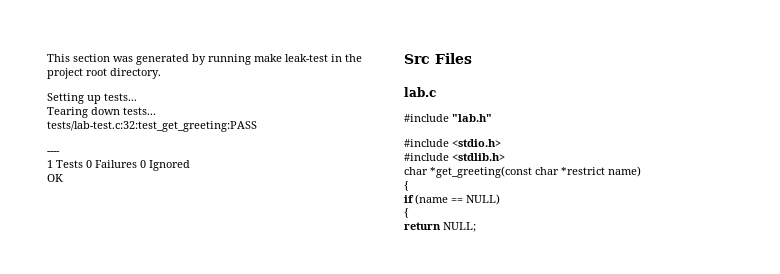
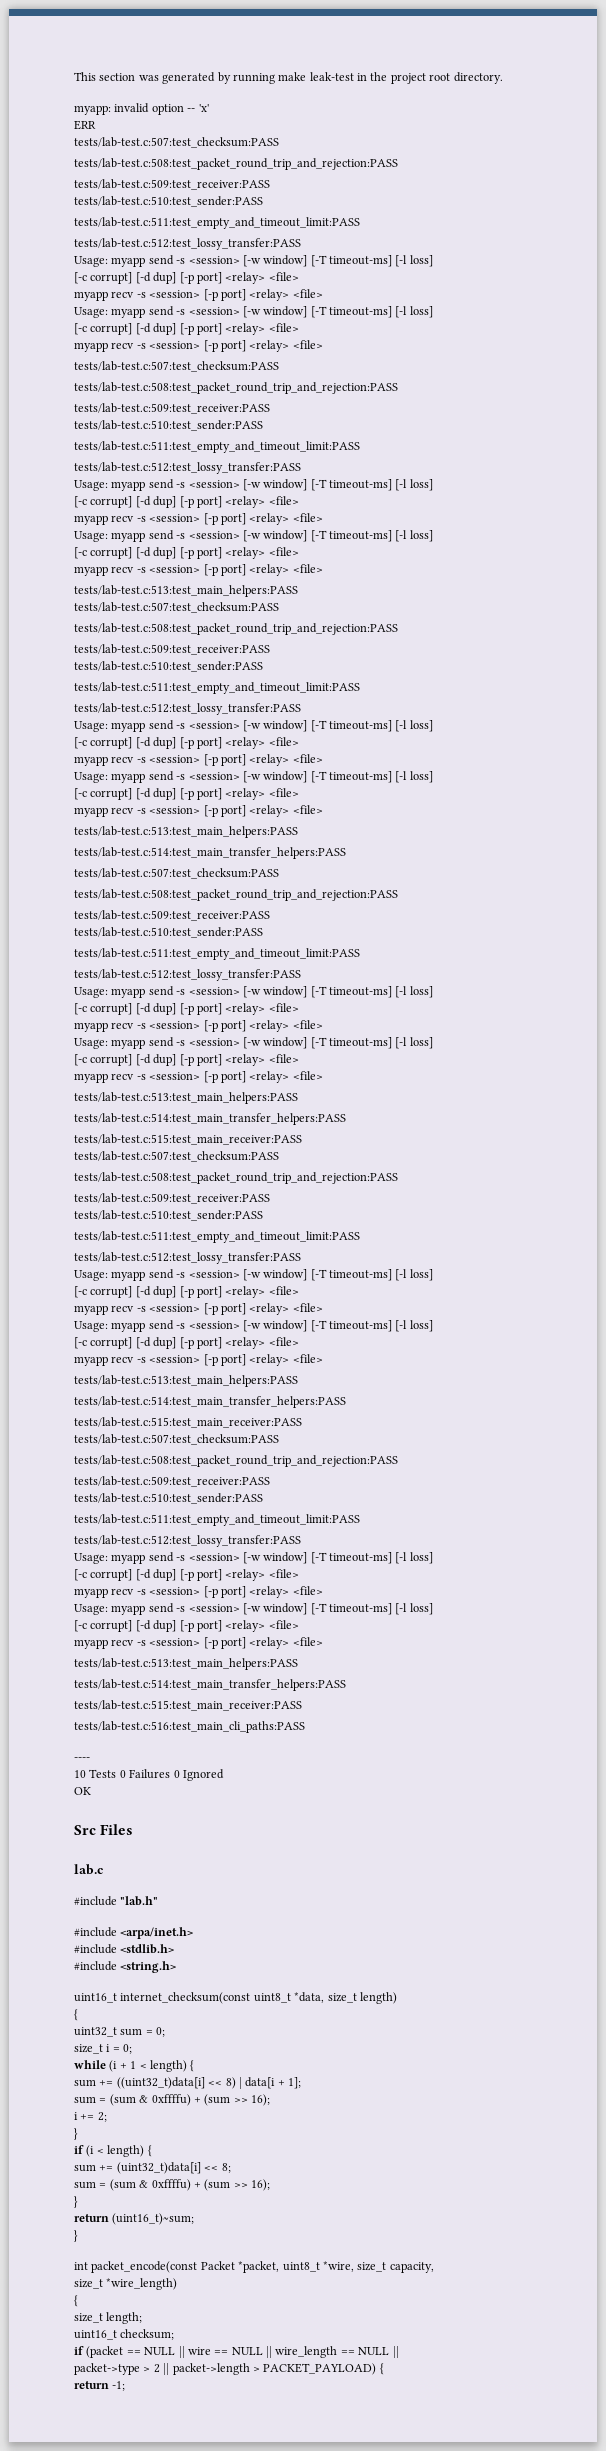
- Setting up tests...
- Tearing down tests...
- tests/lab-test.c:32:test_get_greeting:PASS
+ myapp: invalid option -- 'x'
+ ERR
+ tests/lab-test.c:507:test_checksum:PASS
+ tests/lab-test.c:508:test_packet_round_trip_and_rejection:PASS
+ tests/lab-test.c:509:test_receiver:PASS
+ tests/lab-test.c:510:test_sender:PASS
+ tests/lab-test.c:511:test_empty_and_timeout_limit:PASS
+ tests/lab-test.c:512:test_lossy_transfer:PASS
+ Usage: myapp send -s <session> [-w window] [-T timeout-ms] [-l loss]
+ [-c corrupt] [-d dup] [-p port] <relay> <file>
+ myapp recv -s <session> [-p port] <relay> <file>
+ Usage: myapp send -s <session> [-w window] [-T timeout-ms] [-l loss]
+ [-c corrupt] [-d dup] [-p port] <relay> <file>
+ myapp recv -s <session> [-p port] <relay> <file>
+ tests/lab-test.c:507:test_checksum:PASS
+ tests/lab-test.c:508:test_packet_round_trip_and_rejection:PASS
+ tests/lab-test.c:509:test_receiver:PASS
+ tests/lab-test.c:510:test_sender:PASS
+ tests/lab-test.c:511:test_empty_and_timeout_limit:PASS
+ tests/lab-test.c:512:test_lossy_transfer:PASS
+ Usage: myapp send -s <session> [-w window] [-T timeout-ms] [-l loss]
+ [-c corrupt] [-d dup] [-p port] <relay> <file>
+ myapp recv -s <session> [-p port] <relay> <file>
+ Usage: myapp send -s <session> [-w window] [-T timeout-ms] [-l loss]
+ [-c corrupt] [-d dup] [-p port] <relay> <file>
+ myapp recv -s <session> [-p port] <relay> <file>
+ tests/lab-test.c:513:test_main_helpers:PASS
+ tests/lab-test.c:507:test_checksum:PASS
+ tests/lab-test.c:508:test_packet_round_trip_and_rejection:PASS
+ tests/lab-test.c:509:test_receiver:PASS
+ tests/lab-test.c:510:test_sender:PASS
+ tests/lab-test.c:511:test_empty_and_timeout_limit:PASS
+ tests/lab-test.c:512:test_lossy_transfer:PASS
+ Usage: myapp send -s <session> [-w window] [-T timeout-ms] [-l loss]
+ [-c corrupt] [-d dup] [-p port] <relay> <file>
+ myapp recv -s <session> [-p port] <relay> <file>
+ Usage: myapp send -s <session> [-w window] [-T timeout-ms] [-l loss]
+ [-c corrupt] [-d dup] [-p port] <relay> <file>
+ myapp recv -s <session> [-p port] <relay> <file>
+ tests/lab-test.c:513:test_main_helpers:PASS
+ tests/lab-test.c:514:test_main_transfer_helpers:PASS
+ tests/lab-test.c:507:test_checksum:PASS
+ tests/lab-test.c:508:test_packet_round_trip_and_rejection:PASS
+ tests/lab-test.c:509:test_receiver:PASS
+ tests/lab-test.c:510:test_sender:PASS
+ tests/lab-test.c:511:test_empty_and_timeout_limit:PASS
+ tests/lab-test.c:512:test_lossy_transfer:PASS
+ Usage: myapp send -s <session> [-w window] [-T timeout-ms] [-l loss]
+ [-c corrupt] [-d dup] [-p port] <relay> <file>
+ myapp recv -s <session> [-p port] <relay> <file>
+ Usage: myapp send -s <session> [-w window] [-T timeout-ms] [-l loss]
+ [-c corrupt] [-d dup] [-p port] <relay> <file>
+ myapp recv -s <session> [-p port] <relay> <file>
+ tests/lab-test.c:513:test_main_helpers:PASS
+ tests/lab-test.c:514:test_main_transfer_helpers:PASS
+ tests/lab-test.c:515:test_main_receiver:PASS
+ tests/lab-test.c:507:test_checksum:PASS
+ tests/lab-test.c:508:test_packet_round_trip_and_rejection:PASS
+ tests/lab-test.c:509:test_receiver:PASS
+ tests/lab-test.c:510:test_sender:PASS
+ tests/lab-test.c:511:test_empty_and_timeout_limit:PASS
+ tests/lab-test.c:512:test_lossy_transfer:PASS
+ Usage: myapp send -s <session> [-w window] [-T timeout-ms] [-l loss]
+ [-c corrupt] [-d dup] [-p port] <relay> <file>
+ myapp recv -s <session> [-p port] <relay> <file>
+ Usage: myapp send -s <session> [-w window] [-T timeout-ms] [-l loss]
+ [-c corrupt] [-d dup] [-p port] <relay> <file>
+ myapp recv -s <session> [-p port] <relay> <file>
+ tests/lab-test.c:513:test_main_helpers:PASS
+ tests/lab-test.c:514:test_main_transfer_helpers:PASS
+ tests/lab-test.c:515:test_main_receiver:PASS
+ tests/lab-test.c:507:test_checksum:PASS
+ tests/lab-test.c:508:test_packet_round_trip_and_rejection:PASS
+ tests/lab-test.c:509:test_receiver:PASS
+ tests/lab-test.c:510:test_sender:PASS
+ tests/lab-test.c:511:test_empty_and_timeout_limit:PASS
+ tests/lab-test.c:512:test_lossy_transfer:PASS
+ Usage: myapp send -s <session> [-w window] [-T timeout-ms] [-l loss]
+ [-c corrupt] [-d dup] [-p port] <relay> <file>
+ myapp recv -s <session> [-p port] <relay> <file>
+ Usage: myapp send -s <session> [-w window] [-T timeout-ms] [-l loss]
+ [-c corrupt] [-d dup] [-p port] <relay> <file>
+ myapp recv -s <session> [-p port] <relay> <file>
+ tests/lab-test.c:513:test_main_helpers:PASS
+ tests/lab-test.c:514:test_main_transfer_helpers:PASS
+ tests/lab-test.c:515:test_main_receiver:PASS
+ tests/lab-test.c:516:test_main_cli_paths:PASS
- 1 Tests 0 Failures 0 Ignored
+ 10 Tests 0 Failures 0 Ignored
- #include <stdio.h>
+ #include <arpa/inet.h>
- char *get_greeting(const char *restrict name)
+ #include <string.h>
+ uint16_t internet_checksum(const uint8_t *data, size_t length)
  {
- if (name == NULL)
+ uint32_t sum = 0;
+ size_t i = 0;
+ while (i + 1 < length) {
+ sum += ((uint32_t)data[i] << 8) | data[i + 1];
+ sum = (sum & 0xffffu) + (sum >> 16);
+ i += 2;
+ }
+ if (i < length) {
+ sum += (uint32_t)data[i] << 8;
+ sum = (sum & 0xffffu) + (sum >> 16);
+ }
+ return (uint16_t)~sum;
+ }
+ int packet_encode(const Packet *packet, uint8_t *wire, size_t capacity,
+ size_t *wire_length)
  {
+ size_t length;
+ uint16_t checksum;
+ if (packet == NULL || wire == NULL || wire_length == NULL ||
+ packet->type > 2 || packet->length > PACKET_PAYLOAD) {
- return NULL;
+ return -1;

